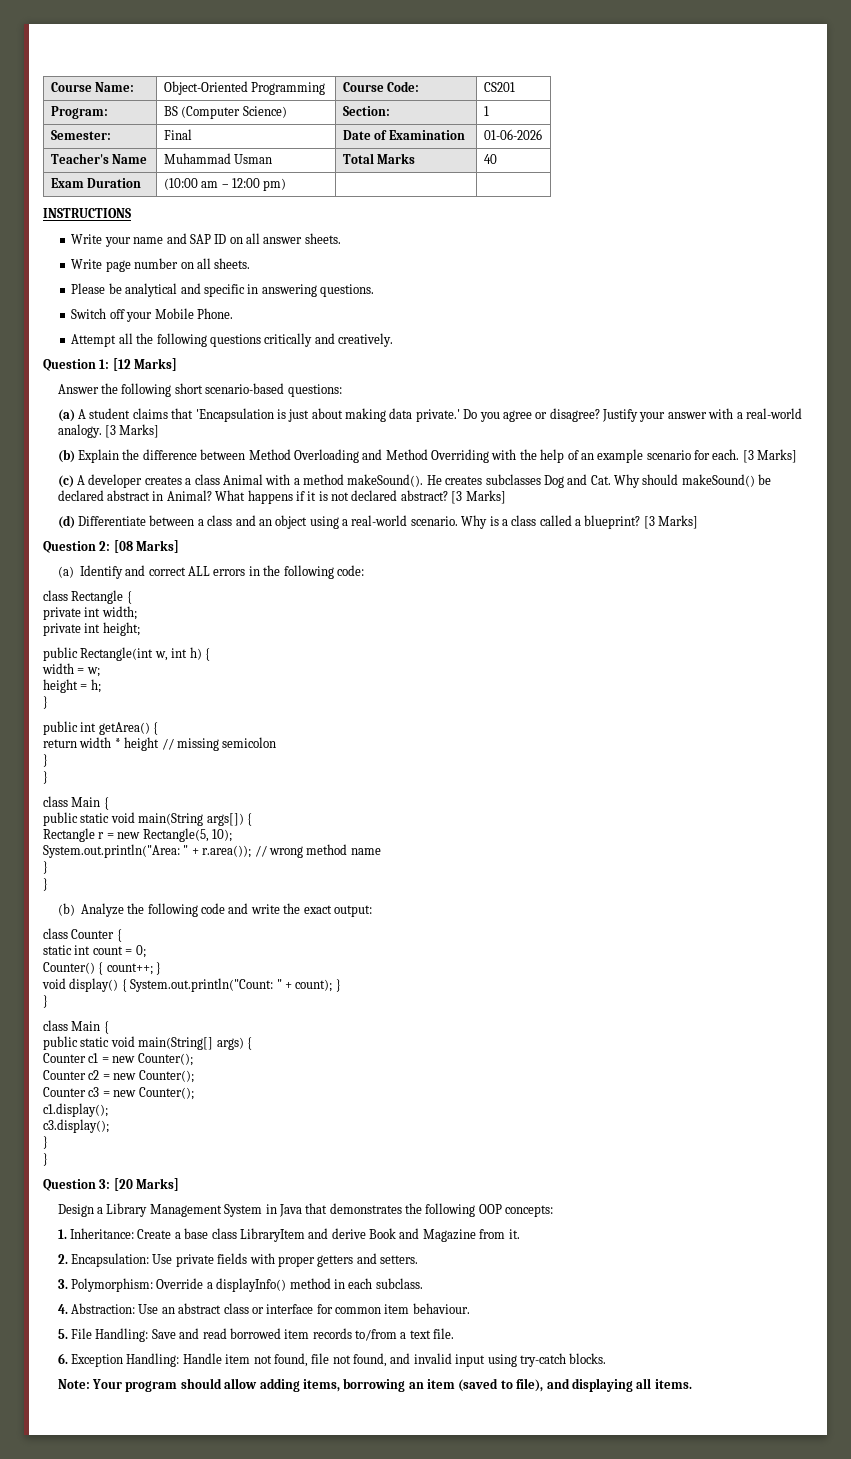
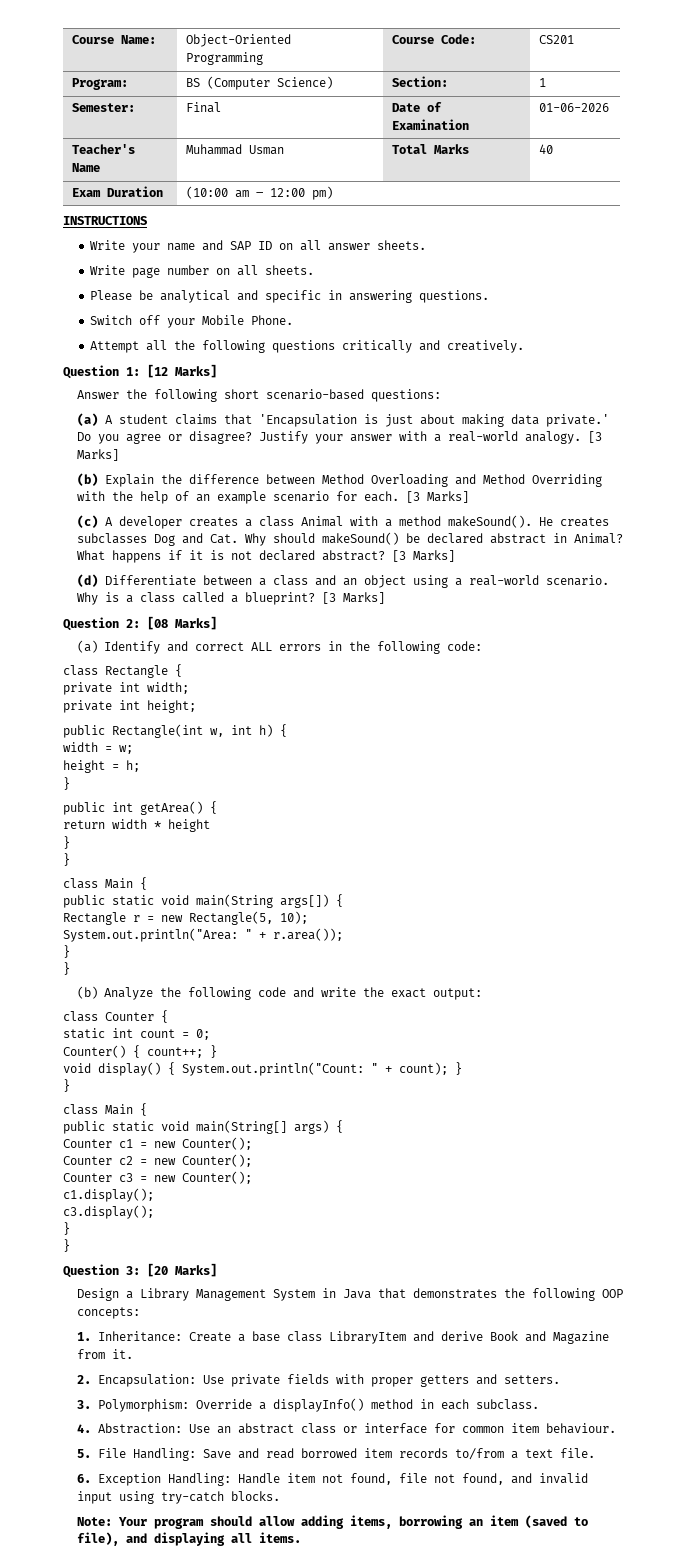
- return width * height // missing semicolon
+ return width * height
- System.out.println("Area: " + r.area()); // wrong method name
+ System.out.println("Area: " + r.area());

